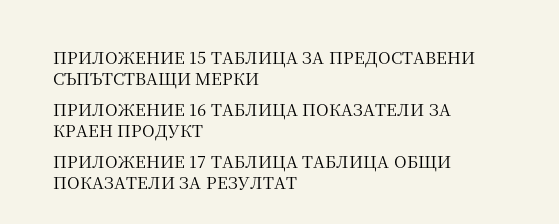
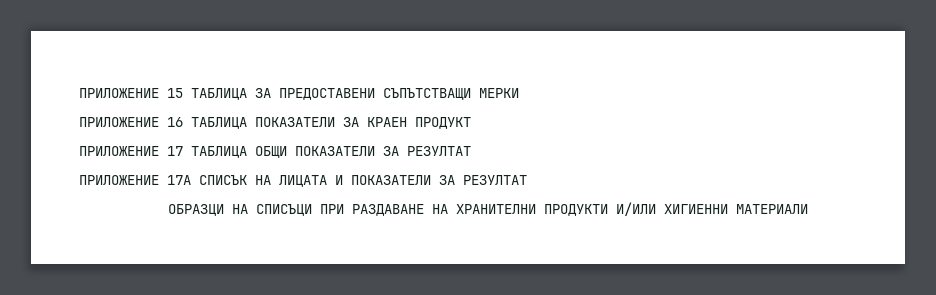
- ПРИЛОЖЕНИЕ 17 ТАБЛИЦА ТАБЛИЦА ОБЩИ ПОКАЗАТЕЛИ ЗА РЕЗУЛТАТ
+ ПРИЛОЖЕНИЕ 17 ТАБЛИЦА ОБЩИ ПОКАЗАТЕЛИ ЗА РЕЗУЛТАТ
+ ПРИЛОЖЕНИЕ 17А СПИСЪК НА ЛИЦАТА И ПОКАЗАТЕЛИ ЗА РЕЗУЛТАТ
+ ОБРАЗЦИ НА СПИСЪЦИ ПРИ РАЗДАВАНЕ НА ХРАНИТЕЛНИ ПРОДУКТИ И/ИЛИ ХИГИЕННИ МАТЕРИАЛИ

